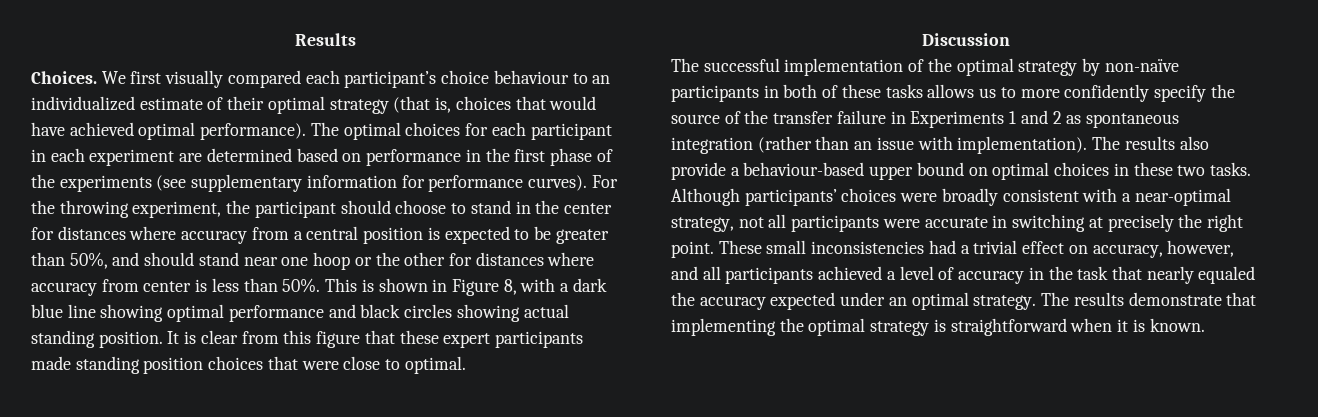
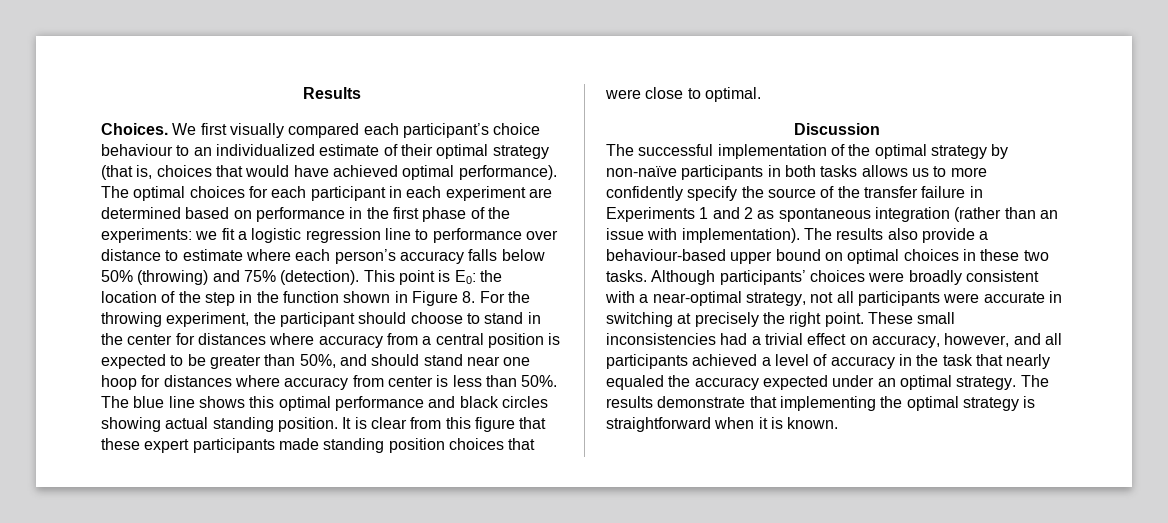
- The optimal choices for each participant in each experiment are determined based on performance in the first phase of the experiments (see supplementary information for performance curves). For the throwing experiment, the participant should choose to stand in the center for distances where accuracy from a central position is expected to be greater than 50%, and should stand near one hoop or the other for distances where accuracy from center is less than 50%.
+ The optimal choices for each participant in each experiment are determined based on performance in the first phase of the experiments: we fit a logistic regression line to performance over distance to estimate where each person’s accuracy falls below 50% (throwing) and 75% (detection). This point is E0: the location of the step in the function shown in Figure 8. For the throwing experiment, the participant should choose to stand in the center for distances where accuracy from a central position is expected to be greater than 50%, and should stand near one hoop for distances where accuracy from center is less than 50%.
- This is shown in Figure 8, with a dark blue line showing optimal performance and black circles showing actual standing position.
+ The blue line shows this optimal performance and black circles showing actual standing position.
- The successful implementation of the optimal strategy by non-naïve participants in both of these tasks allows us to more confidently specify the source of the transfer failure in Experiments 1 and 2 as spontaneous integration (rather than an issue with implementation).
+ The successful implementation of the optimal strategy by non-naïve participants in both tasks allows us to more confidently specify the source of the transfer failure in Experiments 1 and 2 as spontaneous integration (rather than an issue with implementation).

